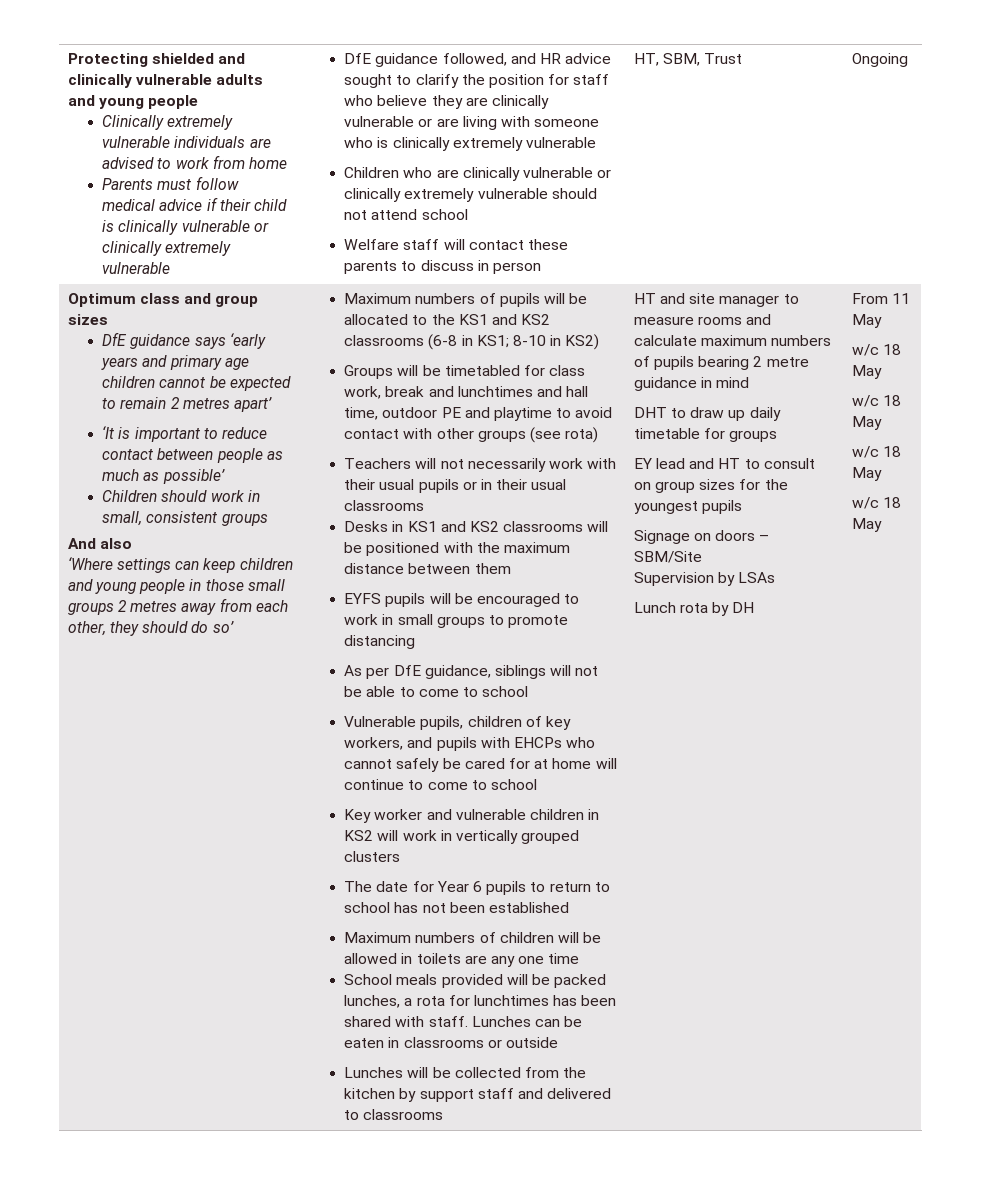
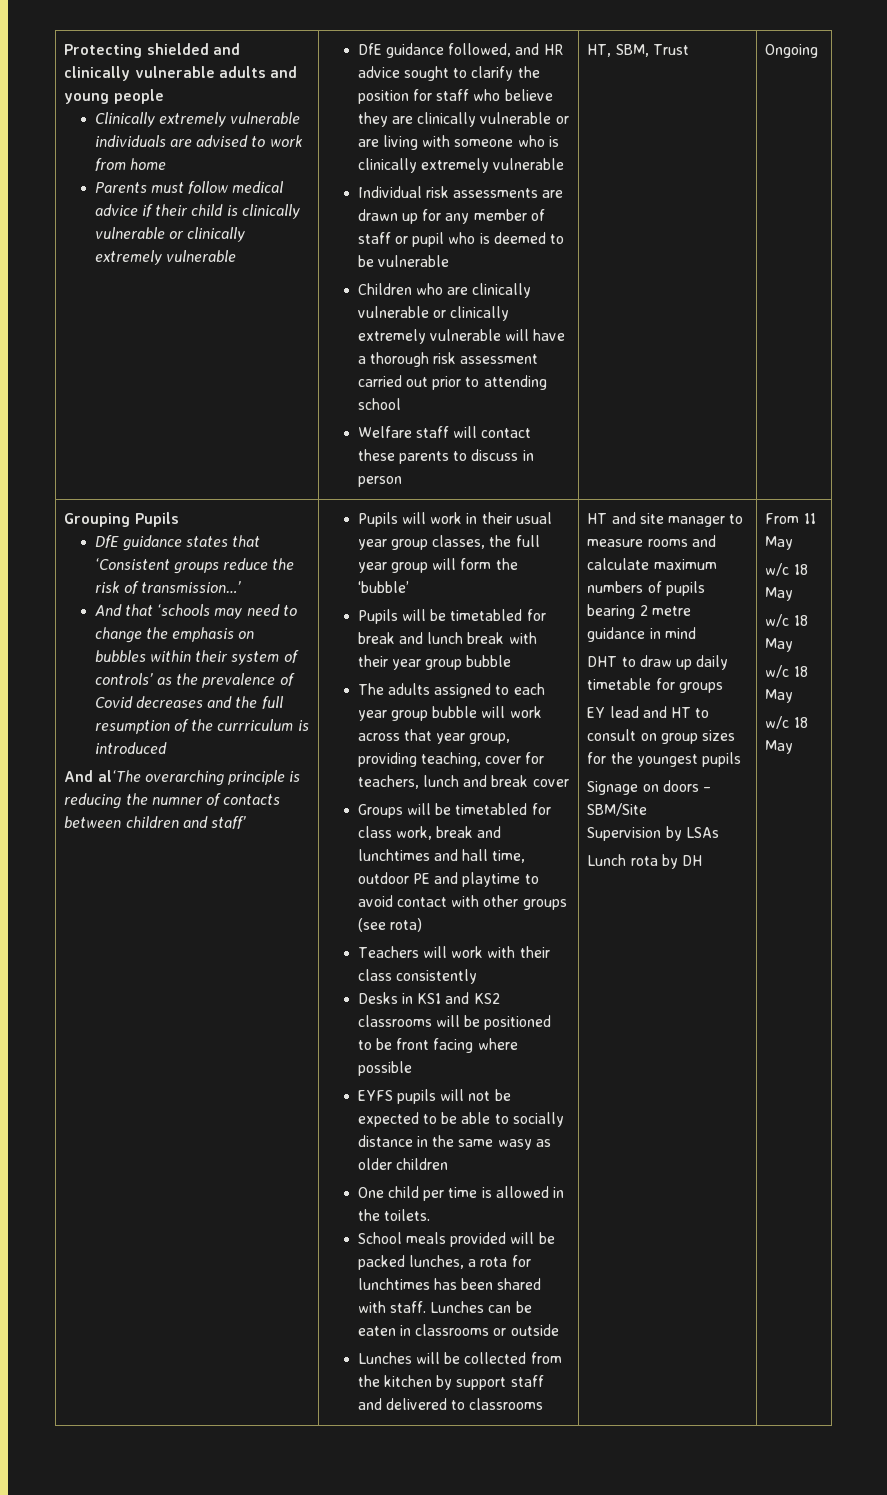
+ Individual risk assessments are drawn up for any member of staff or pupil who is deemed to be vulnerable
- Children who are clinically vulnerable or clinically extremely vulnerable should not attend school
+ Children who are clinically vulnerable or clinically extremely vulnerable will have a thorough risk assessment carried out prior to attending school
- Optimum class and group sizes
- DfE guidance says ‘early years and primary age children cannot be expected to remain 2 metres apart’
- ‘It is important to reduce contact between people as much as possible’
- Children should work in small, consistent groups
- And also
- ‘Where settings can keep children and young people in those small groups 2 metres away from each other, they should do so’ | Maximum numbers of pupils will be allocated to the KS1 and KS2 classrooms (6-8 in KS1; 8-10 in KS2)
+ Grouping Pupils
+ DfE guidance states that ‘Consistent groups reduce the risk of transmission…’
+ And that ‘schools may need to change the emphasis on bubbles within their system of controls’ as the prevalence of Covid decreases and the full resumption of the currriculum is introduced
+ And al‘The overarching principle is reducing the numner of contacts between children and staff’ | Pupils will work in their usual year group classes, the full year group will form the ‘bubble’
+ Pupils will be timetabled for break and lunch break with their year group bubble
+ The adults assigned to each year group bubble will work across that year group, providing teaching, cover for teachers, lunch and break cover
- Teachers will not necessarily work with their usual pupils or in their usual classrooms
+ Teachers will work with their class consistently
- Desks in KS1 and KS2 classrooms will be positioned with the maximum distance between them
- EYFS pupils will be encouraged to work in small groups to promote distancing
- As per DfE guidance, siblings will not be able to come to school
- Vulnerable pupils, children of key workers, and pupils with EHCPs who cannot safely be cared for at home will continue to come to school
- Key worker and vulnerable children in KS2 will work in vertically grouped clusters
- The date for Year 6 pupils to return to school has not been established
- Maximum numbers of children will be allowed in toilets are any one time
+ Desks in KS1 and KS2 classrooms will be positioned to be front facing where possible
+ EYFS pupils will not be expected to be able to socially distance in the same wasy as older children
+ One child per time is allowed in the toilets.

